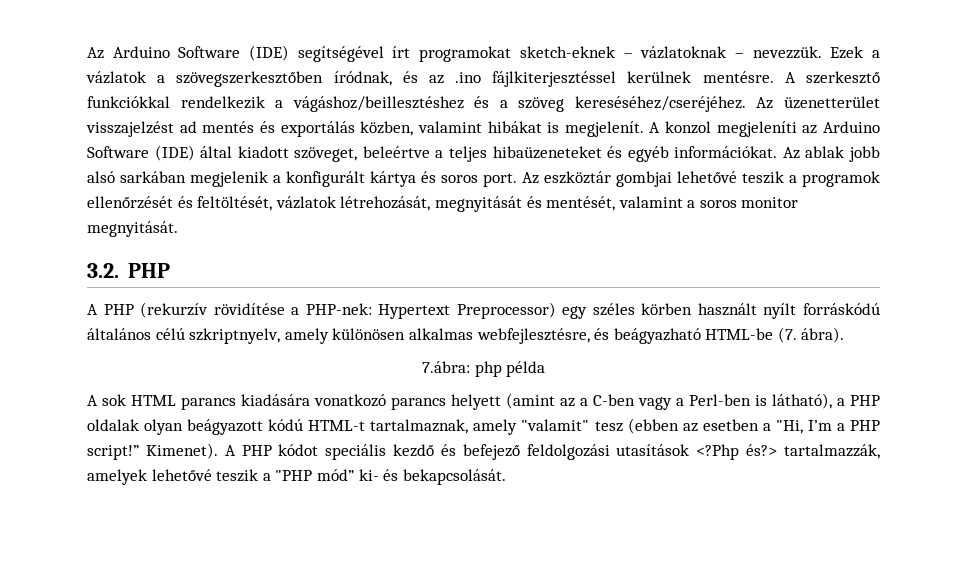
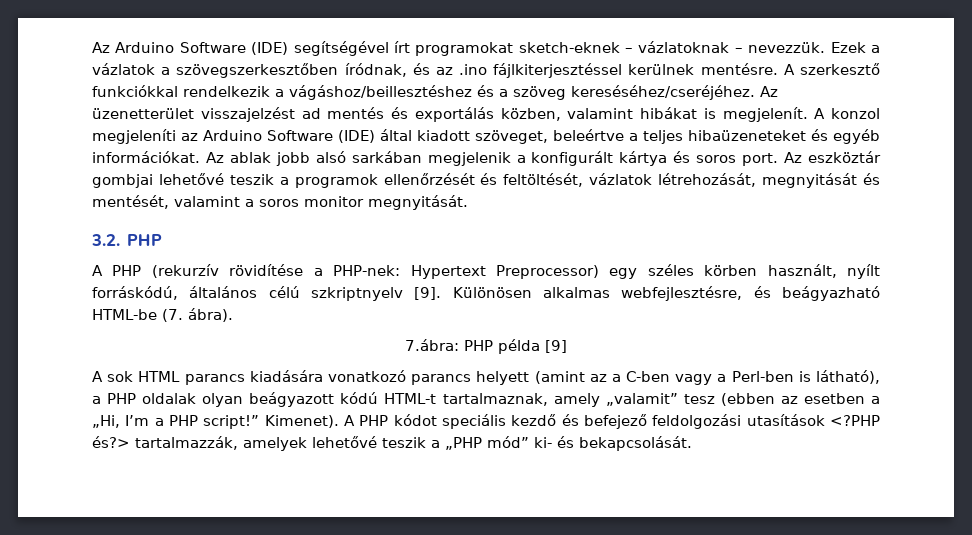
- A PHP (rekurzív rövidítése a PHP-nek: Hypertext Preprocessor) egy széles körben használt nyílt forráskódú általános célú szkriptnyelv, amely különösen alkalmas webfejlesztésre, és beágyazható HTML-be (7. ábra).
+ A PHP (rekurzív rövidítése a PHP-nek: Hypertext Preprocessor) egy széles körben használt, nyílt forráskódú, általános célú szkriptnyelv [9]. Különösen alkalmas webfejlesztésre, és beágyazható HTML-be (7. ábra).
- 7.ábra: php példa
+ 7.ábra: PHP példa [9]
- A sok HTML parancs kiadására vonatkozó parancs helyett (amint az a C-ben vagy a Perl-ben is látható), a PHP oldalak olyan beágyazott kódú HTML-t tartalmaznak, amely "valamit" tesz (ebben az esetben a "Hi, I’m a PHP script!”
+ A sok HTML parancs kiadására vonatkozó parancs helyett (amint az a C-ben vagy a Perl-ben is látható), a PHP oldalak olyan beágyazott kódú HTML-t tartalmaznak, amely „valamit” tesz (ebben az esetben a „Hi, I’m a PHP script!”
- A PHP kódot speciális kezdő és befejező feldolgozási utasítások <?Php és?> tartalmazzák, amelyek lehetővé teszik a "PHP mód” ki- és bekapcsolását.
+ A PHP kódot speciális kezdő és befejező feldolgozási utasítások <?PHP és?> tartalmazzák, amelyek lehetővé teszik a „PHP mód” ki- és bekapcsolását.

